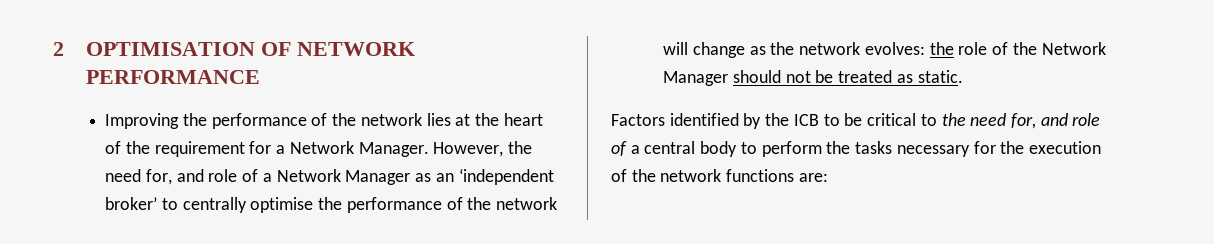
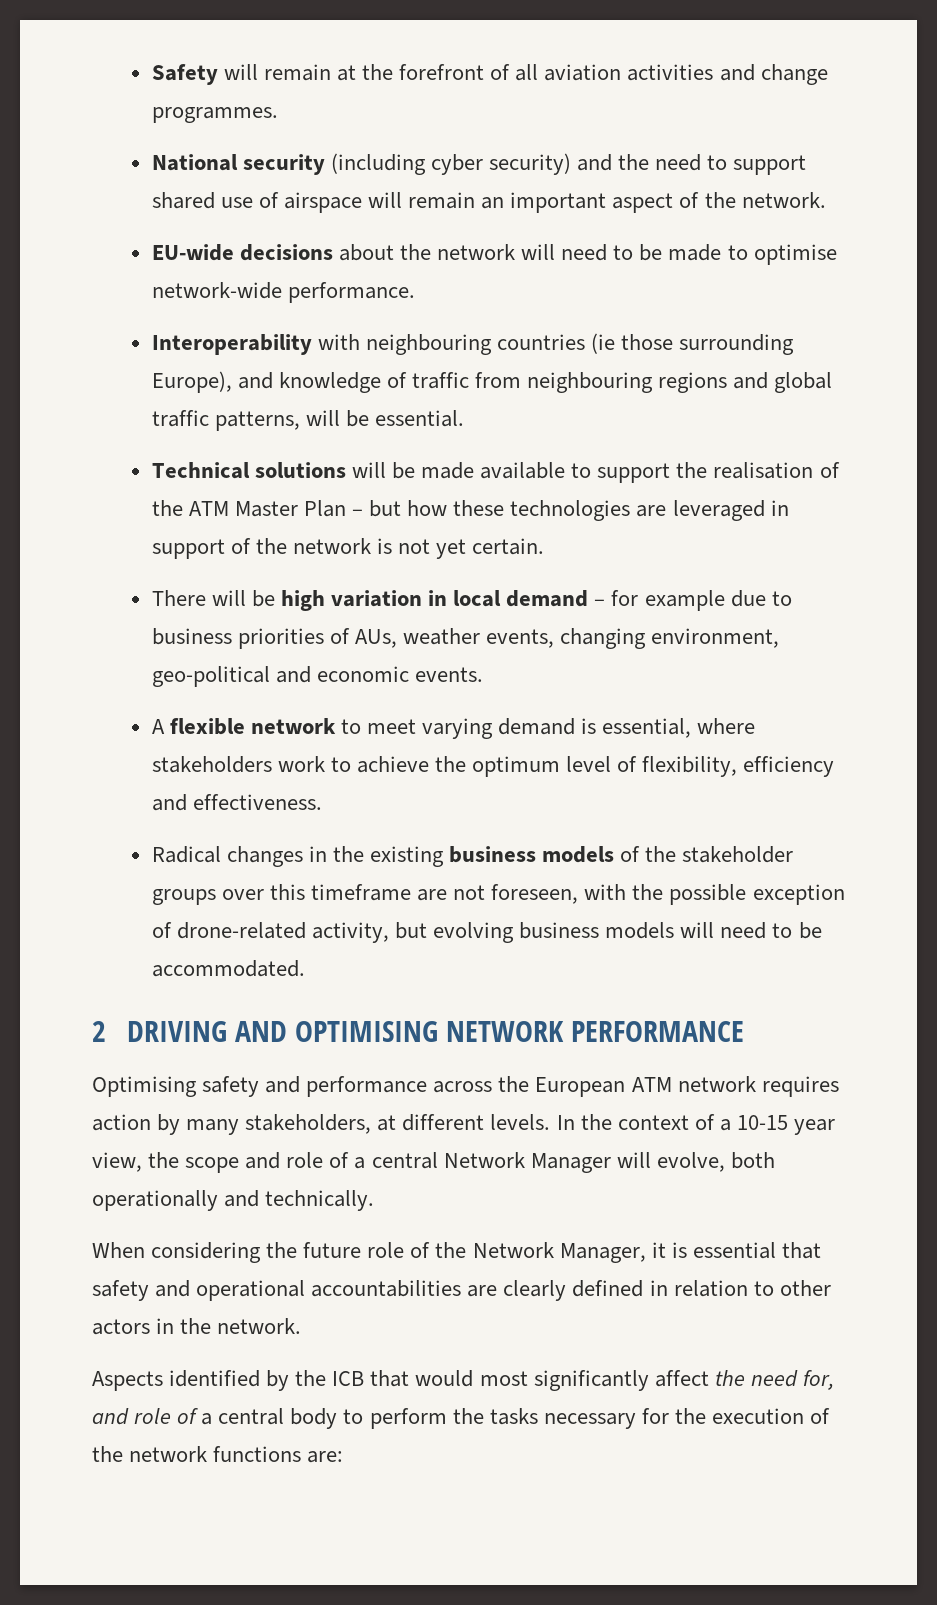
- 2 OPTIMISATION OF NETWORK PERFORMANCE
- Improving the performance of the network lies at the heart of the requirement for a Network Manager. However, the need for, and role of a Network Manager as an ‘independent broker’ to centrally optimise the performance of the network will change as the network evolves: the role of the Network Manager should not be treated as static.
- Factors identified by the ICB to be critical to the need for, and role of a central body to perform the tasks necessary for the execution of the network functions are:
+ Safety will remain at the forefront of all aviation activities and change programmes.
+ National security (including cyber security) and the need to support shared use of airspace will remain an important aspect of the network.
+ EU-wide decisions about the network will need to be made to optimise network-wide performance.
+ Interoperability with neighbouring countries (ie those surrounding Europe), and knowledge of traffic from neighbouring regions and global traffic patterns, will be essential.
+ Technical solutions will be made available to support the realisation of the ATM Master Plan – but how these technologies are leveraged in support of the network is not yet certain.
+ There will be high variation in local demand – for example due to business priorities of AUs, weather events, changing environment, geo-political and economic events.
+ A flexible network to meet varying demand is essential, where stakeholders work to achieve the optimum level of flexibility, efficiency and effectiveness.
+ Radical changes in the existing business models of the stakeholder groups over this timeframe are not foreseen, with the possible exception of drone-related activity, but evolving business models will need to be accommodated.
+ 2 DRIVING AND OPTIMISING NETWORK PERFORMANCE
+ Optimising safety and performance across the European ATM network requires action by many stakeholders, at different levels. In the context of a 10-15 year view, the scope and role of a central Network Manager will evolve, both operationally and technically.
+ When considering the future role of the Network Manager, it is essential that safety and operational accountabilities are clearly defined in relation to other actors in the network.
+ Aspects identified by the ICB that would most significantly affect the need for, and role of a central body to perform the tasks necessary for the execution of the network functions are:

